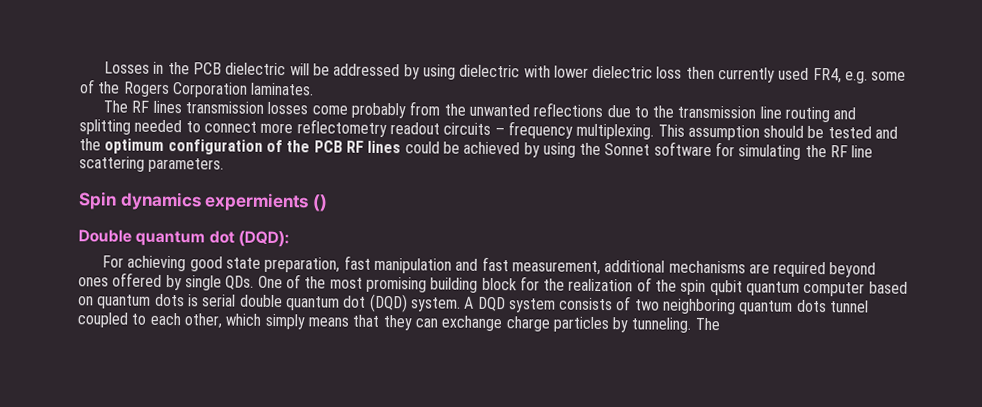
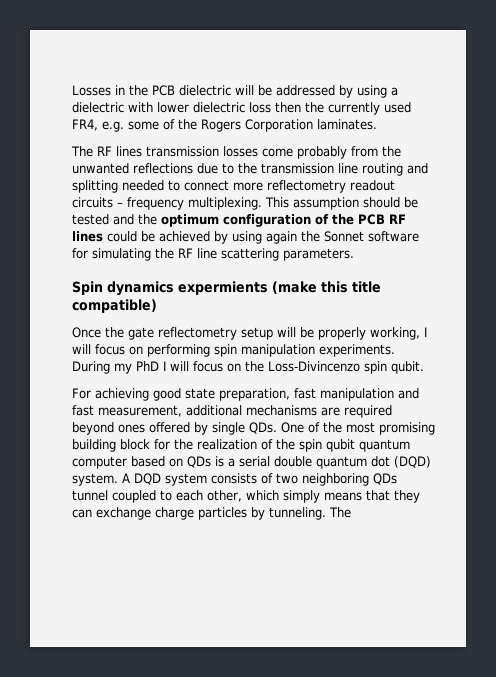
- Losses in the PCB dielectric will be addressed by using dielectric with lower dielectric loss then currently used FR4, e.g. some of the Rogers Corporation laminates.
+ Losses in the PCB dielectric will be addressed by using a dielectric with lower dielectric loss then the currently used FR4, e.g. some of the Rogers Corporation laminates.
- This assumption should be tested and the optimum configuration of the PCB RF lines could be achieved by using the Sonnet software for simulating the RF line scattering parameters.
+ This assumption should be tested and the optimum configuration of the PCB RF lines could be achieved by using again the Sonnet software for simulating the RF line scattering parameters.
- Spin dynamics expermients ()
- Double quantum dot (DQD):
+ Spin dynamics expermients (make this title compatible)
+ Once the gate reflectometry setup will be properly working, I will focus on performing spin manipulation experiments. During my PhD I will focus on the Loss-Divincenzo spin qubit.
- For achieving good state preparation, fast manipulation and fast measurement, additional mechanisms are required beyond ones offered by single QDs. One of the most promising building block for the realization of the spin qubit quantum computer based on quantum dots is serial double quantum dot (DQD) system.
+ For achieving good state preparation, fast manipulation and fast measurement, additional mechanisms are required beyond ones offered by single QDs. One of the most promising building block for the realization of the spin qubit quantum computer based on QDs is a serial double quantum dot (DQD) system.
- A DQD system consists of two neighboring quantum dots tunnel coupled to each other, which simply means that they can exchange charge particles by tunneling.
+ A DQD system consists of two neighboring QDs tunnel coupled to each other, which simply means that they can exchange charge particles by tunneling.

